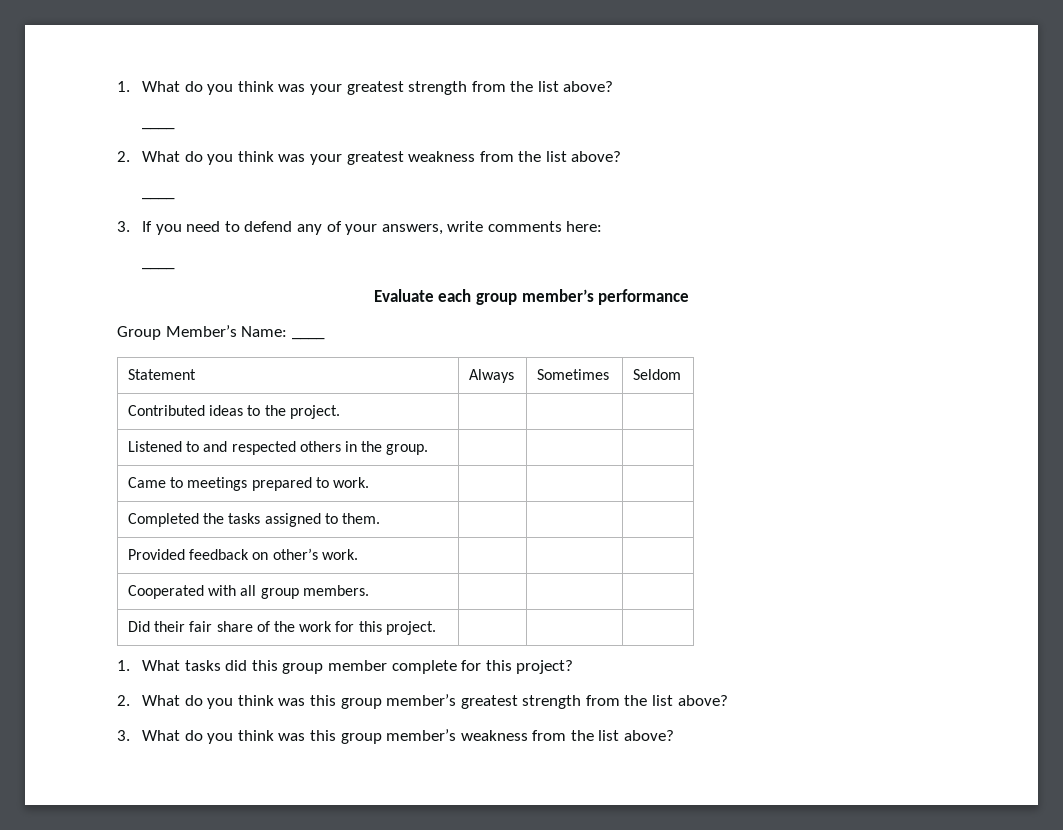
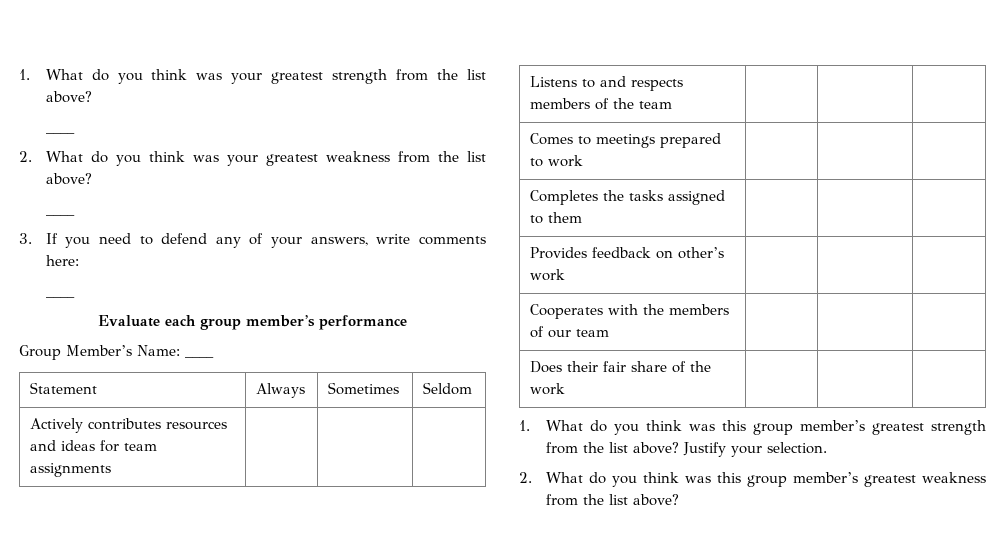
- Contributed ideas to the project. | | |
- Listened to and respected others in the group. | | |
- Came to meetings prepared to work. | | |
- Completed the tasks assigned to them. | | |
- Provided feedback on other’s work. | | |
- Cooperated with all group members. | | |
- Did their fair share of the work for this project. | | |
- 1. What tasks did this group member complete for this project?
- 2. What do you think was this group member’s greatest strength from the list above?
- 3. What do you think was this group member’s weakness from the list above?
+ Actively contributes resources and ideas for team assignments | | |
+ Listens to and respects members of the team | | |
+ Comes to meetings prepared to work | | |
+ Completes the tasks assigned to them | | |
+ Provides feedback on other’s work | | |
+ Cooperates with the members of our team | | |
+ Does their fair share of the work | | |
+ 1. What do you think was this group member’s greatest strength from the list above? Justify your selection.
+ 2. What do you think was this group member’s greatest weakness from the list above?

